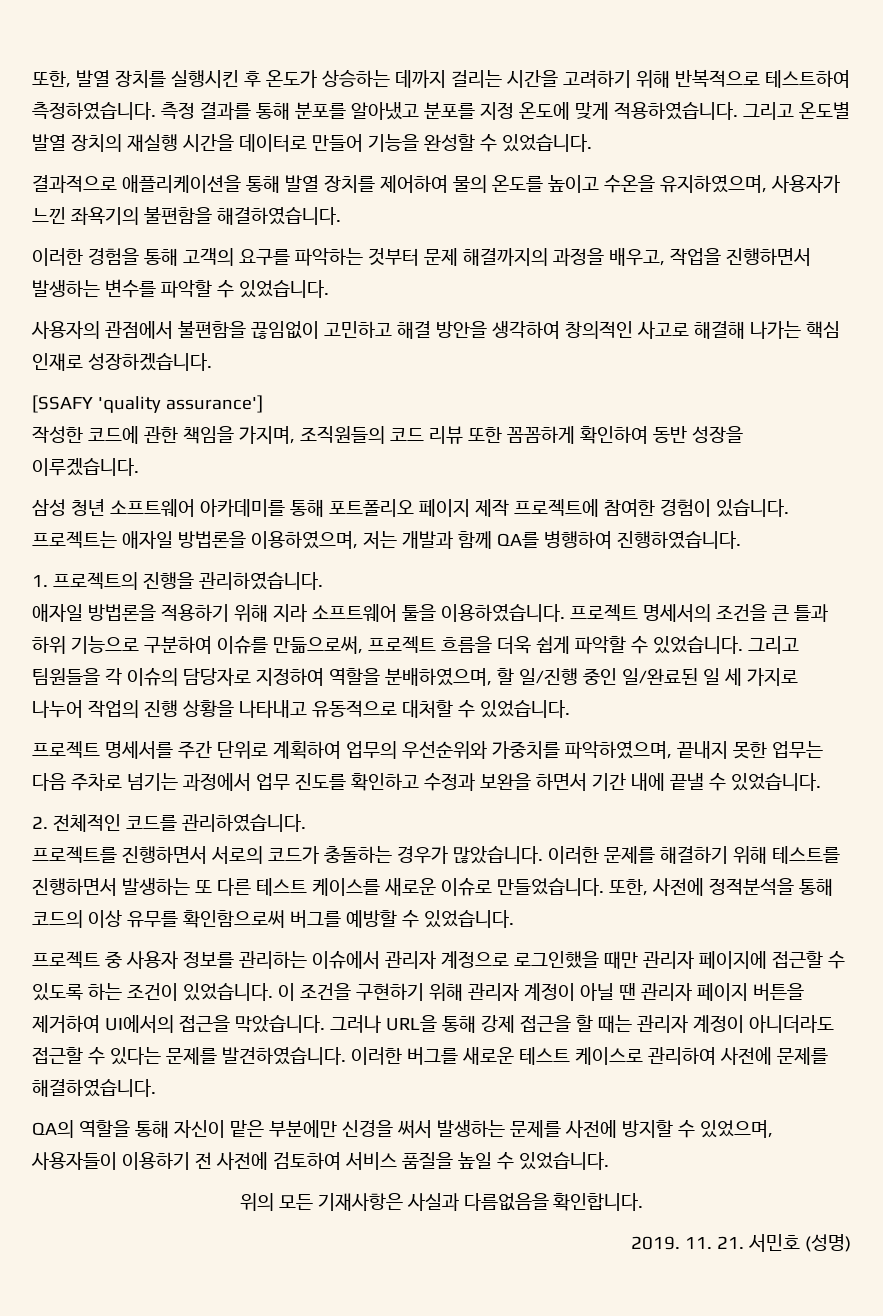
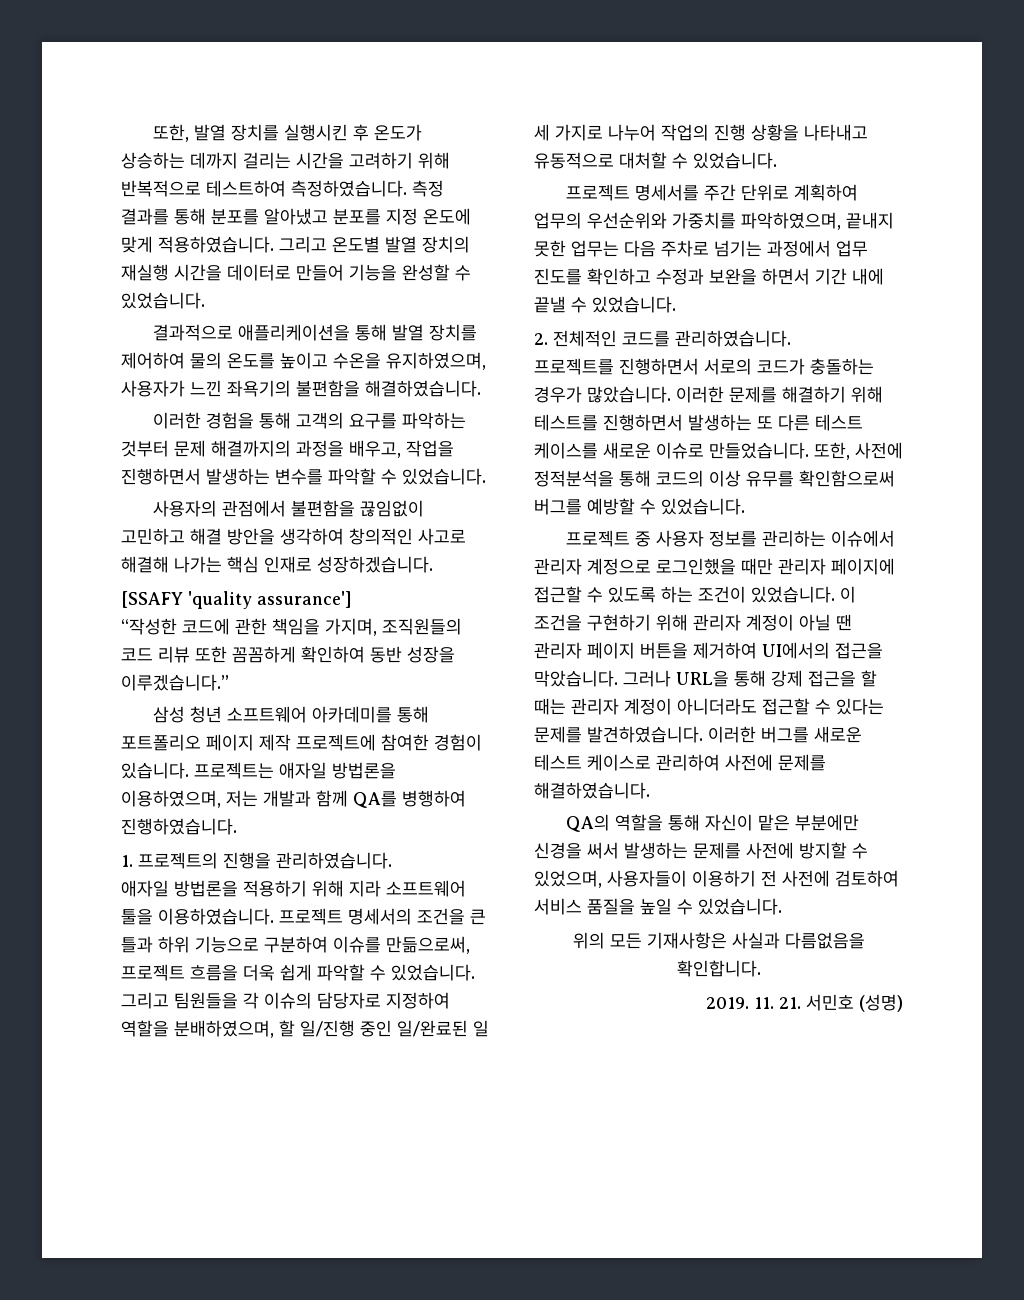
- 작성한 코드에 관한 책임을 가지며, 조직원들의 코드 리뷰 또한 꼼꼼하게 확인하여 동반 성장을 이루겠습니다.
+ “작성한 코드에 관한 책임을 가지며, 조직원들의 코드 리뷰 또한 꼼꼼하게 확인하여 동반 성장을 이루겠습니다.”

